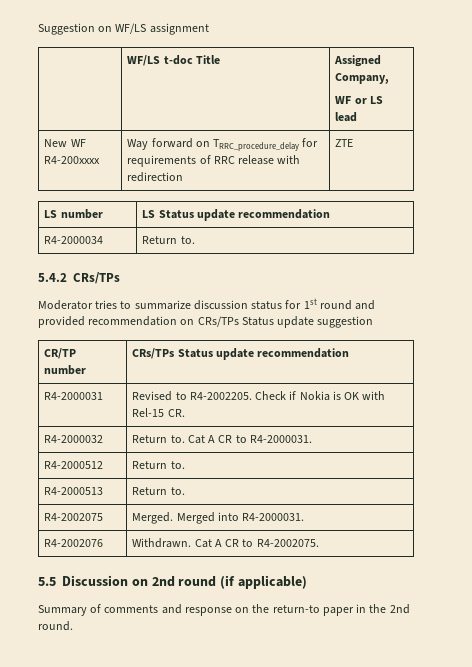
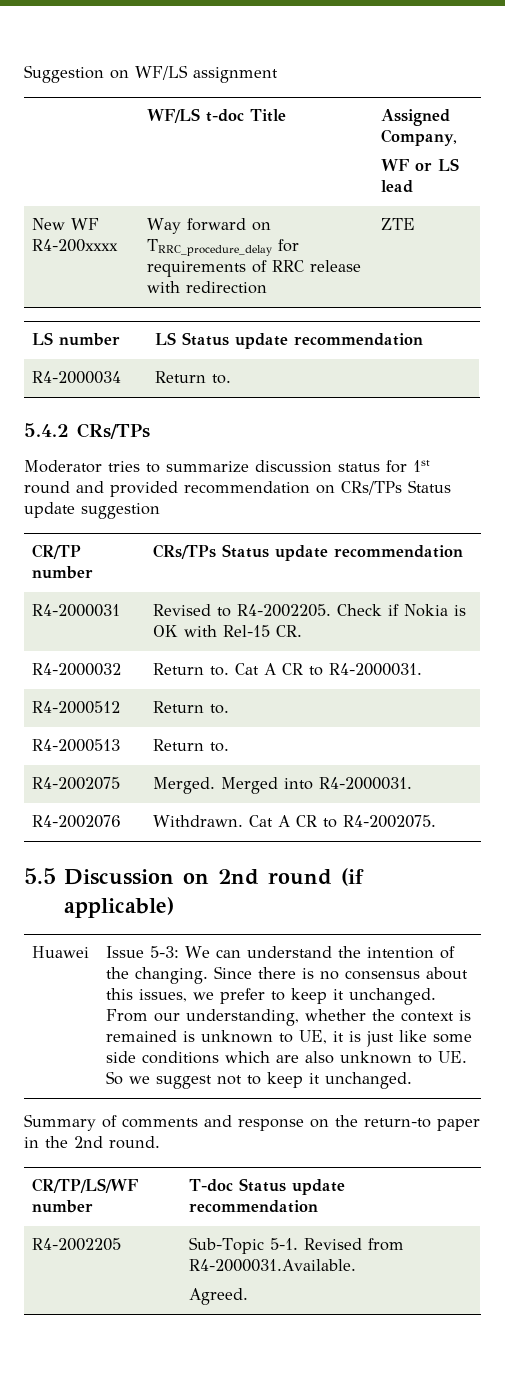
+ Huawei | Issue 5-3: We can understand the intention of the changing. Since there is no consensus about this issues, we prefer to keep it unchanged. From our understanding, whether the context is remained is unknown to UE, it is just like some side conditions which are also unknown to UE. So we suggest not to keep it unchanged.
+ CR/TP/LS/WF number | T-doc Status update recommendation
+ R4-2002205 | Sub-Topic 5-1. Revised from R4-2000031.Available.
+ Agreed.

